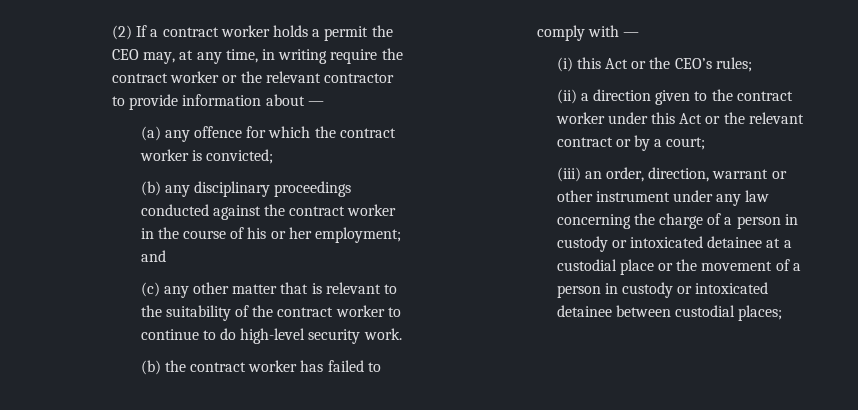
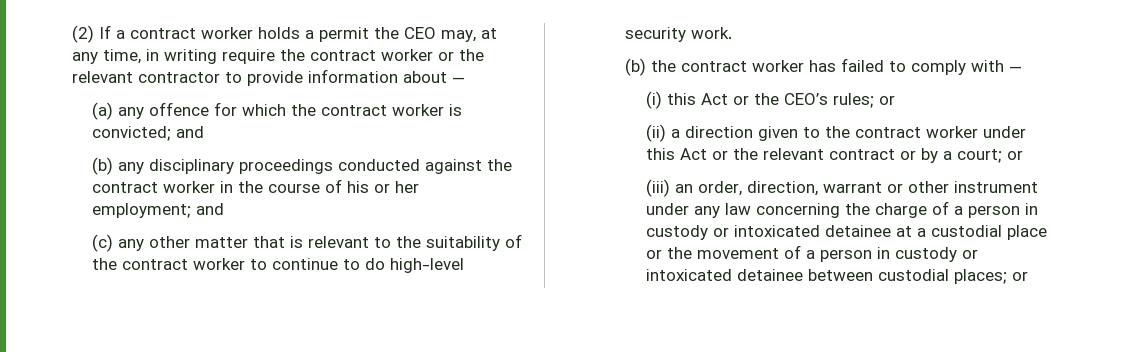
- (a) any offence for which the contract worker is convicted;
+ (a) any offence for which the contract worker is convicted; and
- (i) this Act or the CEO’s rules;
+ (i) this Act or the CEO’s rules; or
- (ii) a direction given to the contract worker under this Act or the relevant contract or by a court;
+ (ii) a direction given to the contract worker under this Act or the relevant contract or by a court; or
- (iii) an order, direction, warrant or other instrument under any law concerning the charge of a person in custody or intoxicated detainee at a custodial place or the movement of a person in custody or intoxicated detainee between custodial places;
+ (iii) an order, direction, warrant or other instrument under any law concerning the charge of a person in custody or intoxicated detainee at a custodial place or the movement of a person in custody or intoxicated detainee between custodial places; or

